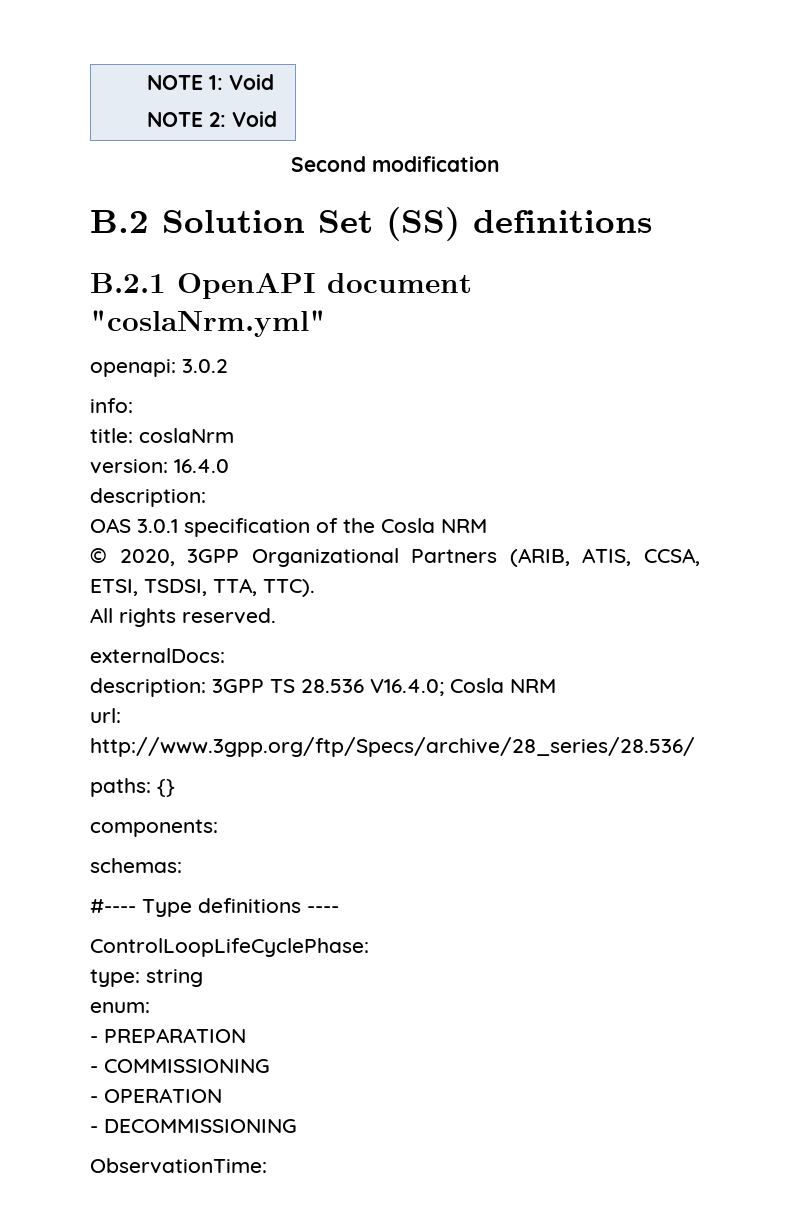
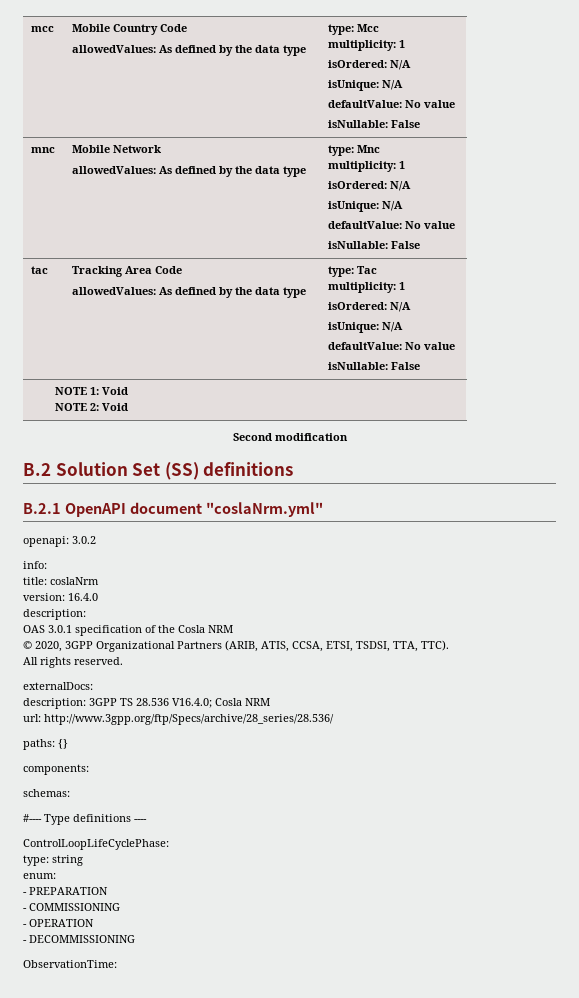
+ mcc | Mobile Country Code
+ allowedValues: As defined by the data type | type: Mcc
+ multiplicity: 1
+ isOrdered: N/A
+ isUnique: N/A
+ defaultValue: No value
+ isNullable: False
+ mnc | Mobile Network
+ allowedValues: As defined by the data type | type: Mnc
+ multiplicity: 1
+ isOrdered: N/A
+ isUnique: N/A
+ defaultValue: No value
+ isNullable: False
+ tac | Tracking Area Code
+ allowedValues: As defined by the data type | type: Tac
+ multiplicity: 1
+ isOrdered: N/A
+ isUnique: N/A
+ defaultValue: No value
+ isNullable: False

